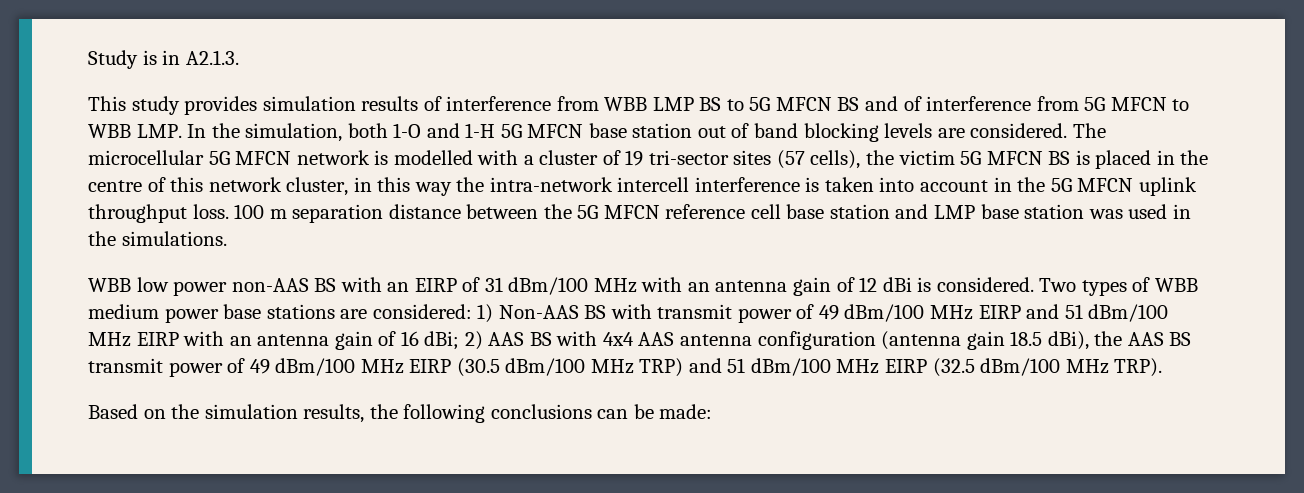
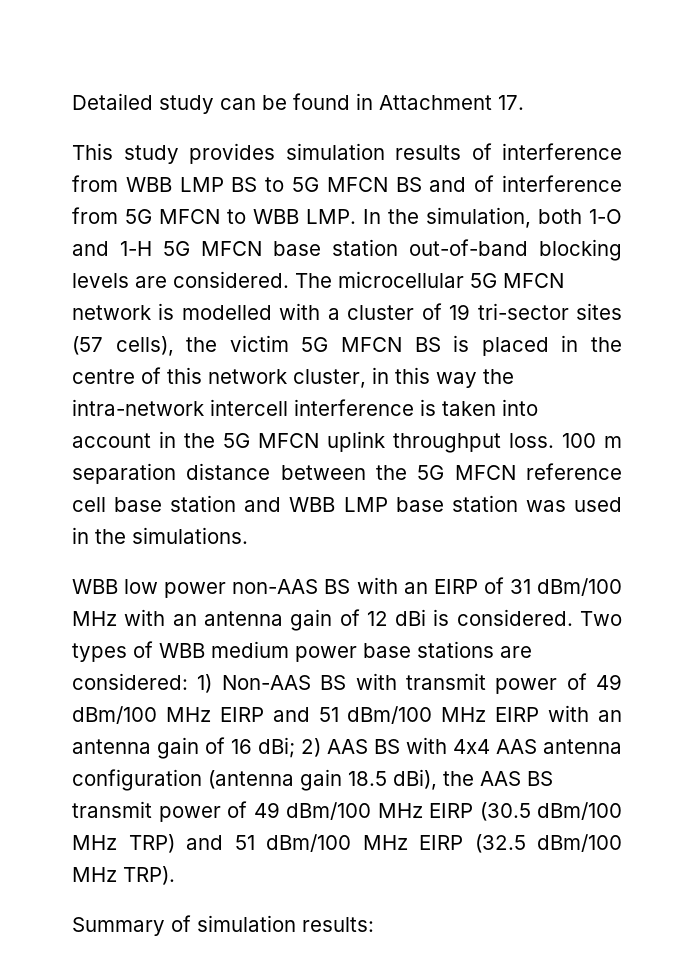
- Study is in A2.1.3.
+ Detailed study can be found in Attachment 17.
- This study provides simulation results of interference from WBB LMP BS to 5G MFCN BS and of interference from 5G MFCN to WBB LMP. In the simulation, both 1-O and 1-H 5G MFCN base station out of band blocking levels are considered.
+ This study provides simulation results of interference from WBB LMP BS to 5G MFCN BS and of interference from 5G MFCN to WBB LMP. In the simulation, both 1-O and 1-H 5G MFCN base station out-of-band blocking levels are considered.
- 100 m separation distance between the 5G MFCN reference cell base station and LMP base station was used in the simulations.
+ 100 m separation distance between the 5G MFCN reference cell base station and WBB LMP base station was used in the simulations.
- Based on the simulation results, the following conclusions can be made:
+ Summary of simulation results:

